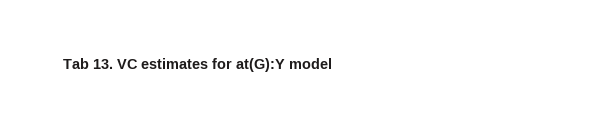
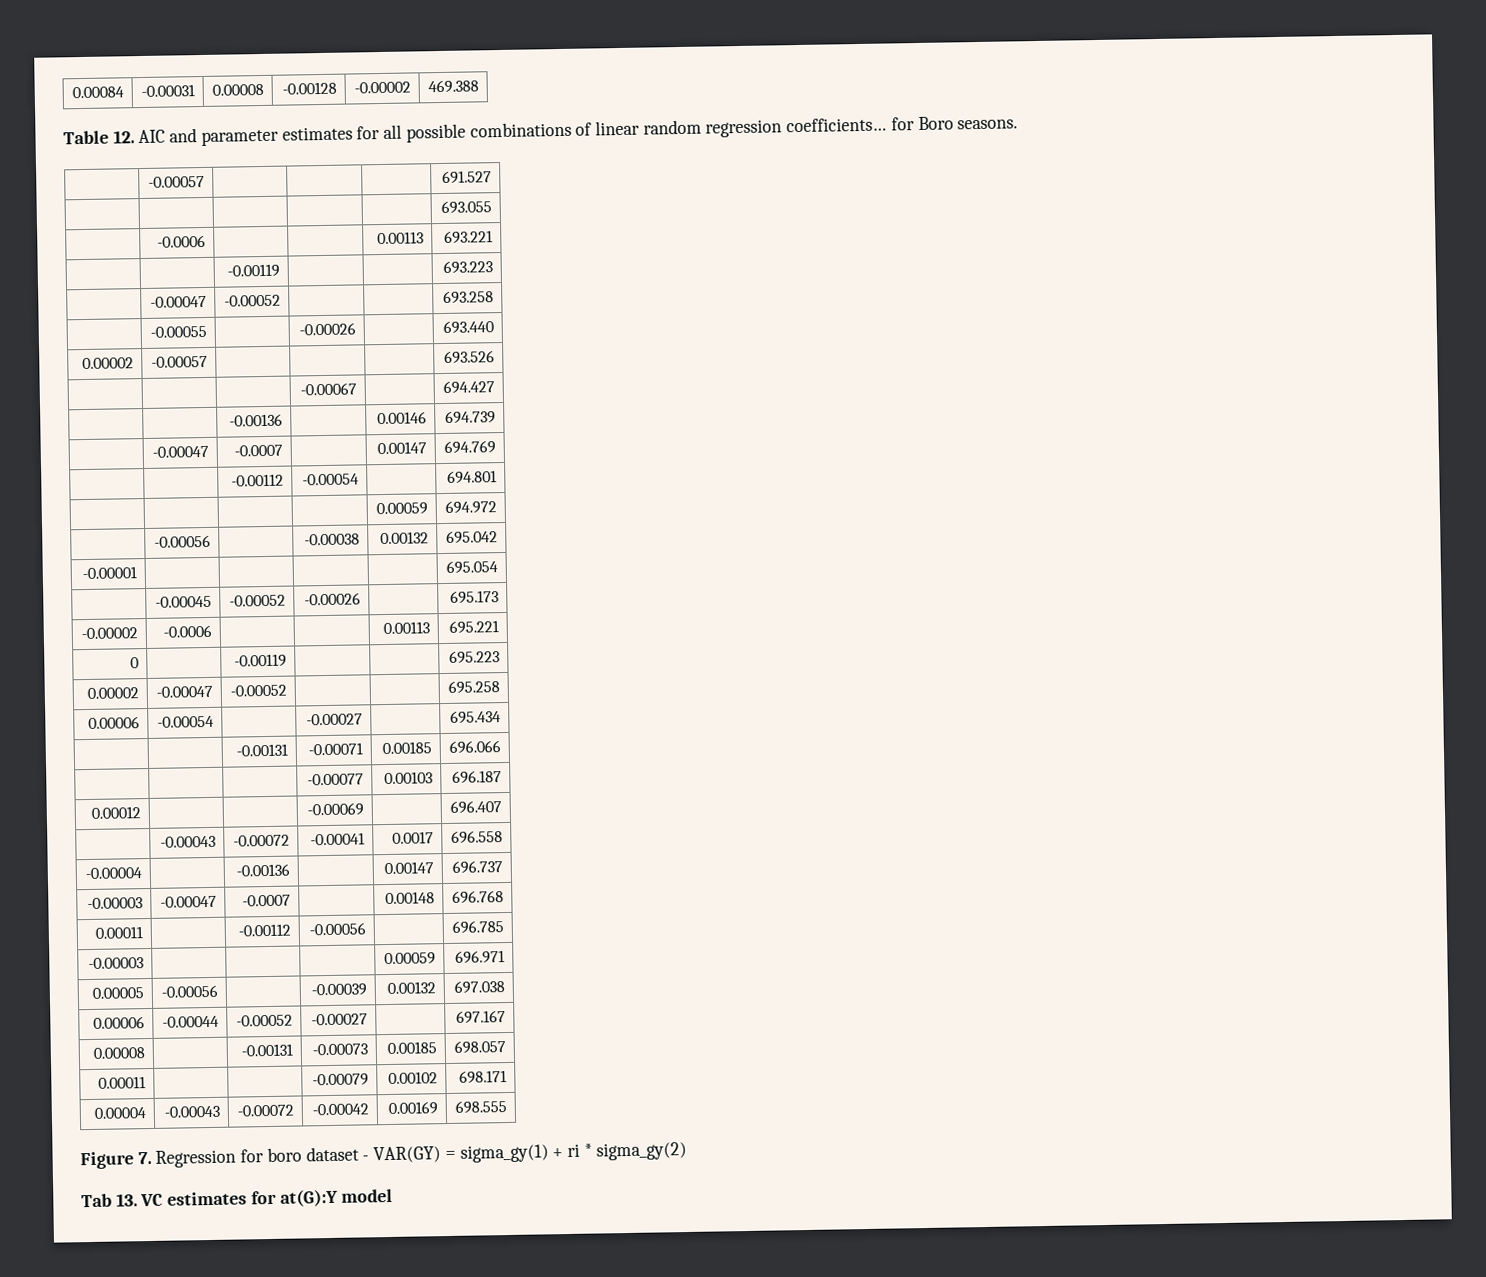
+ 0.00084 | -0.00031 | 0.00008 | -0.00128 | -0.00002 | 469.388
+ Table 12. AIC and parameter estimates for all possible combinations of linear random regression coefficients… for Boro seasons.
+ | -0.00057 | | | | 691.527
+ | | | | | 693.055
+ | -0.0006 | | | 0.00113 | 693.221
+ | | -0.00119 | | | 693.223
+ | -0.00047 | -0.00052 | | | 693.258
+ | -0.00055 | | -0.00026 | | 693.440
+ 0.00002 | -0.00057 | | | | 693.526
+ | | | -0.00067 | | 694.427
+ | | -0.00136 | | 0.00146 | 694.739
+ | -0.00047 | -0.0007 | | 0.00147 | 694.769
+ | | -0.00112 | -0.00054 | | 694.801
+ | | | | 0.00059 | 694.972
+ | -0.00056 | | -0.00038 | 0.00132 | 695.042
+ -0.00001 | | | | | 695.054
+ | -0.00045 | -0.00052 | -0.00026 | | 695.173
+ -0.00002 | -0.0006 | | | 0.00113 | 695.221
+ 0 | | -0.00119 | | | 695.223
+ 0.00002 | -0.00047 | -0.00052 | | | 695.258
+ 0.00006 | -0.00054 | | -0.00027 | | 695.434
+ | | -0.00131 | -0.00071 | 0.00185 | 696.066
+ | | | -0.00077 | 0.00103 | 696.187
+ 0.00012 | | | -0.00069 | | 696.407
+ | -0.00043 | -0.00072 | -0.00041 | 0.0017 | 696.558
+ -0.00004 | | -0.00136 | | 0.00147 | 696.737
+ -0.00003 | -0.00047 | -0.0007 | | 0.00148 | 696.768
+ 0.00011 | | -0.00112 | -0.00056 | | 696.785
+ -0.00003 | | | | 0.00059 | 696.971
+ 0.00005 | -0.00056 | | -0.00039 | 0.00132 | 697.038
+ 0.00006 | -0.00044 | -0.00052 | -0.00027 | | 697.167
+ 0.00008 | | -0.00131 | -0.00073 | 0.00185 | 698.057
+ 0.00011 | | | -0.00079 | 0.00102 | 698.171
+ 0.00004 | -0.00043 | -0.00072 | -0.00042 | 0.00169 | 698.555
+ Figure 7. Regression for boro dataset - VAR(GY) = sigma_gy(1) + ri * sigma_gy(2)

